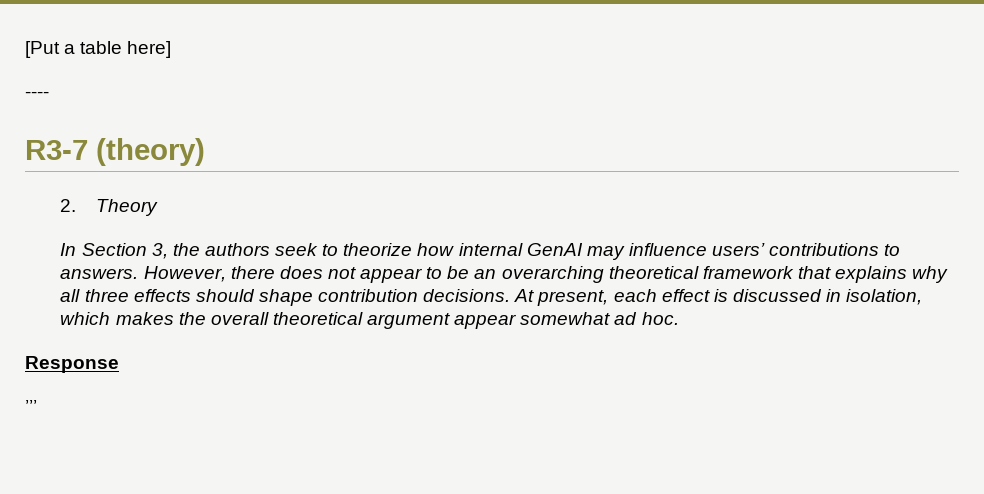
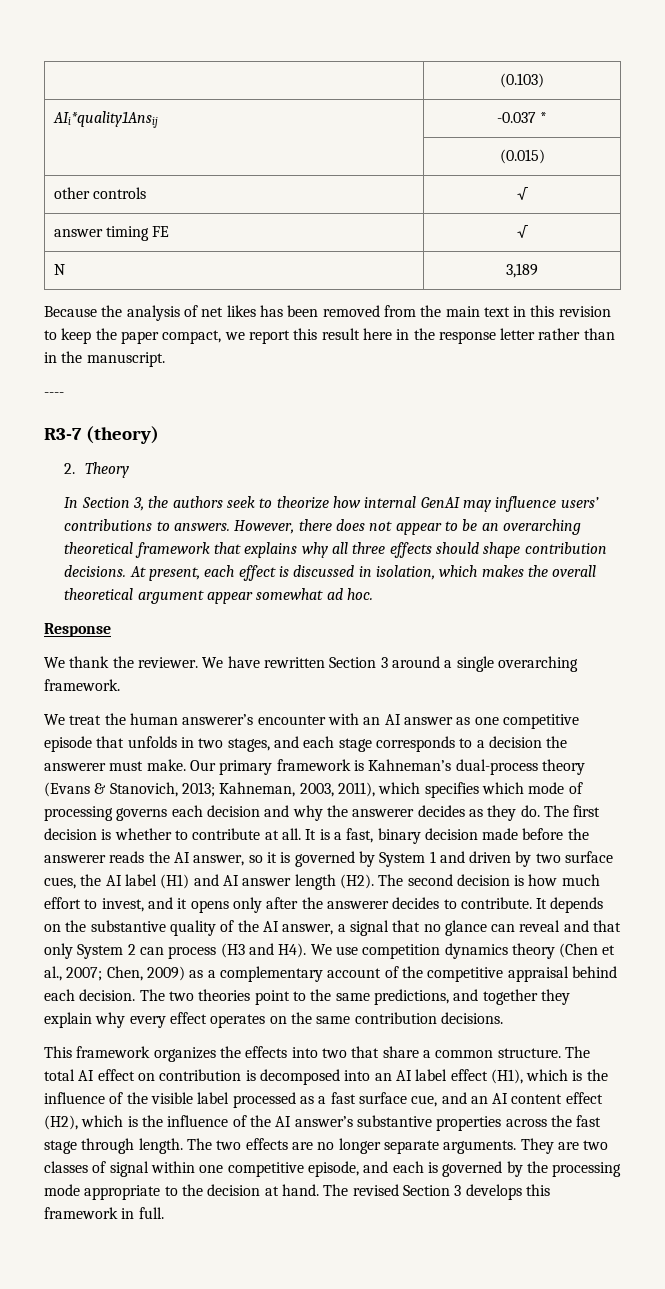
- [Put a table here]
+ | (0.103)
+ AIi*quality1Ansij | -0.037 *
+ | (0.015)
+ other controls | √
+ answer timing FE | √
+ N | 3,189
+ Because the analysis of net likes has been removed from the main text in this revision to keep the paper compact, we report this result here in the response letter rather than in the manuscript.
- ’’’
+ We thank the reviewer. We have rewritten Section 3 around a single overarching framework.
+ We treat the human answerer’s encounter with an AI answer as one competitive episode that unfolds in two stages, and each stage corresponds to a decision the answerer must make. Our primary framework is Kahneman’s dual-process theory (Evans & Stanovich, 2013; Kahneman, 2003, 2011), which specifies which mode of processing governs each decision and why the answerer decides as they do. The first decision is whether to contribute at all. It is a fast, binary decision made before the answerer reads the AI answer, so it is governed by System 1 and driven by two surface cues, the AI label (H1) and AI answer length (H2). The second decision is how much effort to invest, and it opens only after the answerer decides to contribute. It depends on the substantive quality of the AI answer, a signal that no glance can reveal and that only System 2 can process (H3 and H4). We use competition dynamics theory (Chen et al., 2007; Chen, 2009) as a complementary account of the competitive appraisal behind each decision. The two theories point to the same predictions, and together they explain why every effect operates on the same contribution decisions.
+ This framework organizes the effects into two that share a common structure. The total AI effect on contribution is decomposed into an AI label effect (H1), which is the influence of the visible label processed as a fast surface cue, and an AI content effect (H2), which is the influence of the AI answer’s substantive properties across the fast stage through length. The two effects are no longer separate arguments. They are two classes of signal within one competitive episode, and each is governed by the processing mode appropriate to the decision at hand. The revised Section 3 develops this framework in full.

